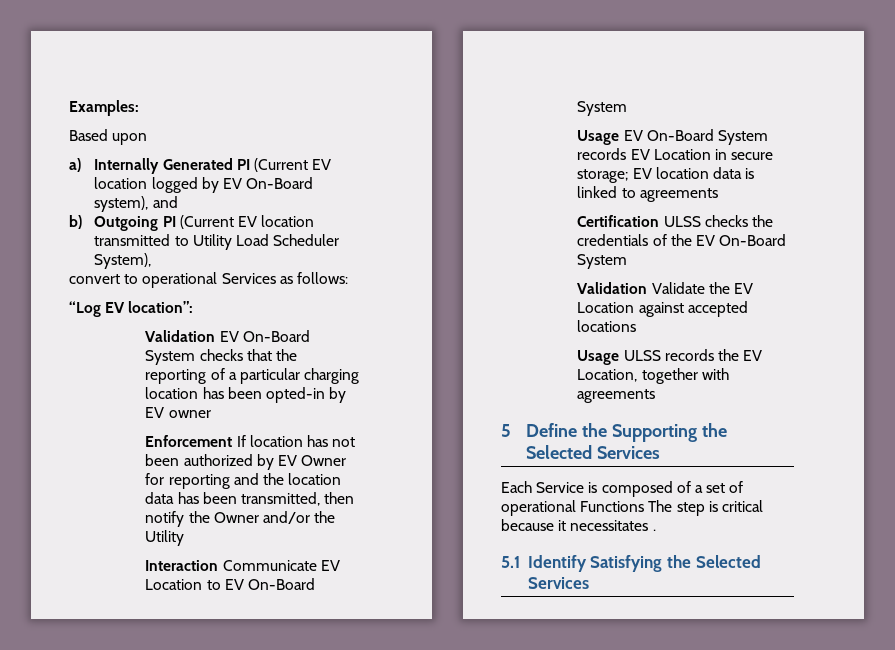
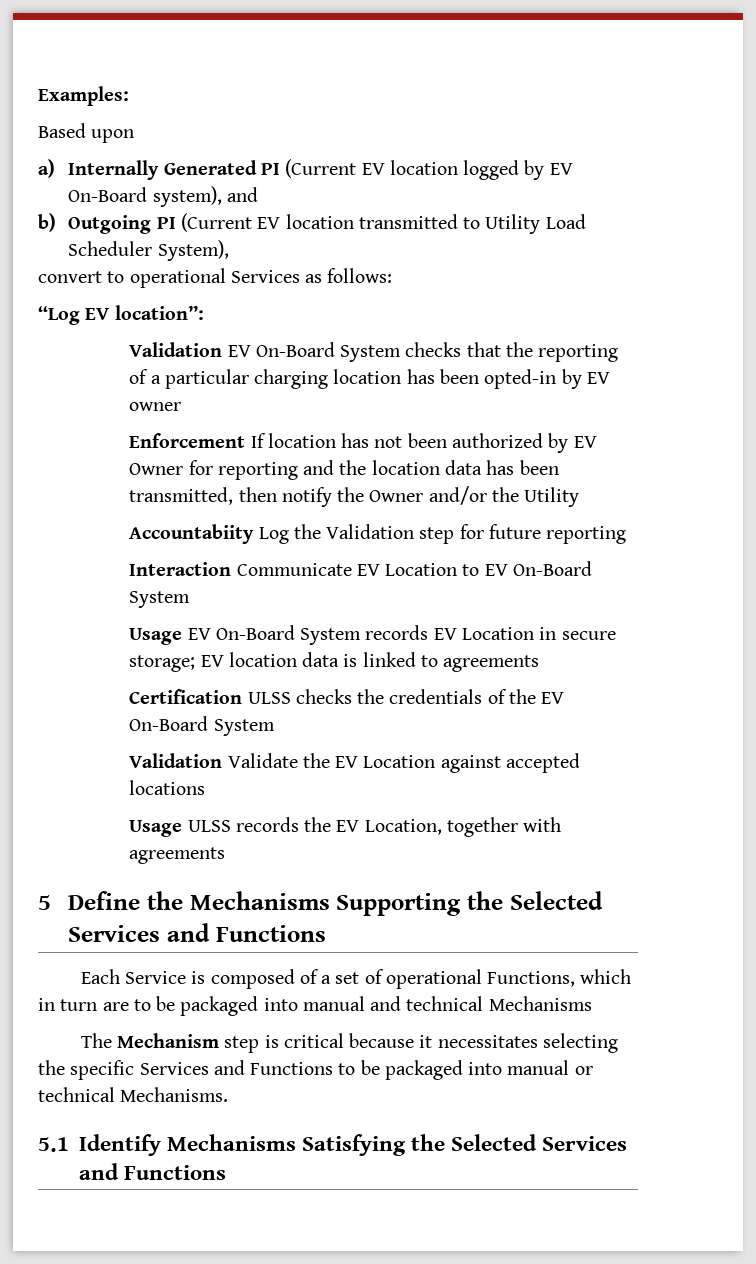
+ Accountabiity Log the Validation step for future reporting
- 5 Define the Supporting the Selected Services
+ 5 Define the Mechanisms Supporting the Selected Services and Functions
- Each Service is composed of a set of operational Functions The step is critical because it necessitates .
+ Each Service is composed of a set of operational Functions, which in turn are to be packaged into manual and technical Mechanisms
+ The Mechanism step is critical because it necessitates selecting the specific Services and Functions to be packaged into manual or technical Mechanisms.
- 5.1 Identify Satisfying the Selected Services
+ 5.1 Identify Mechanisms Satisfying the Selected Services and Functions

